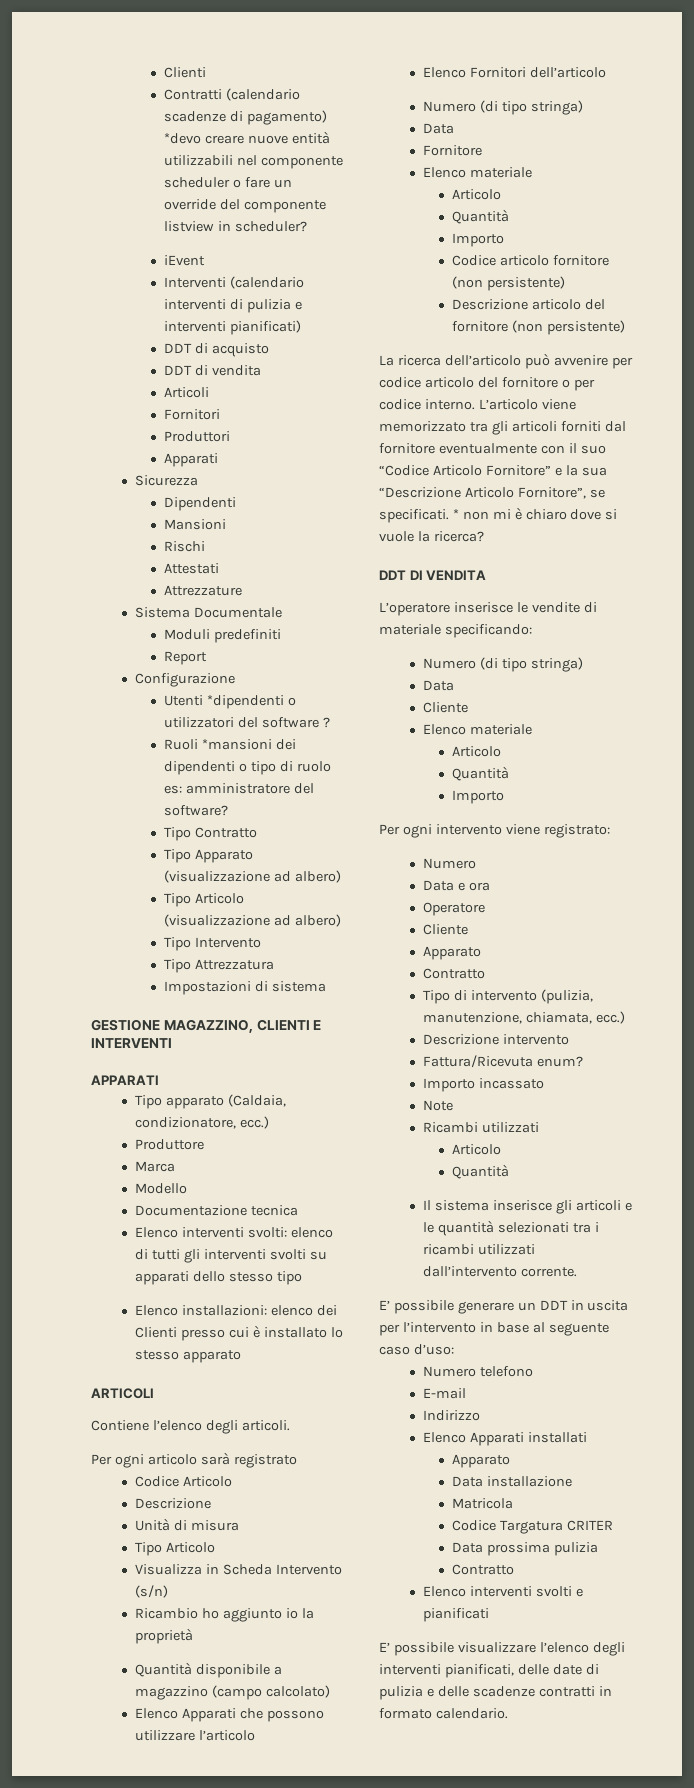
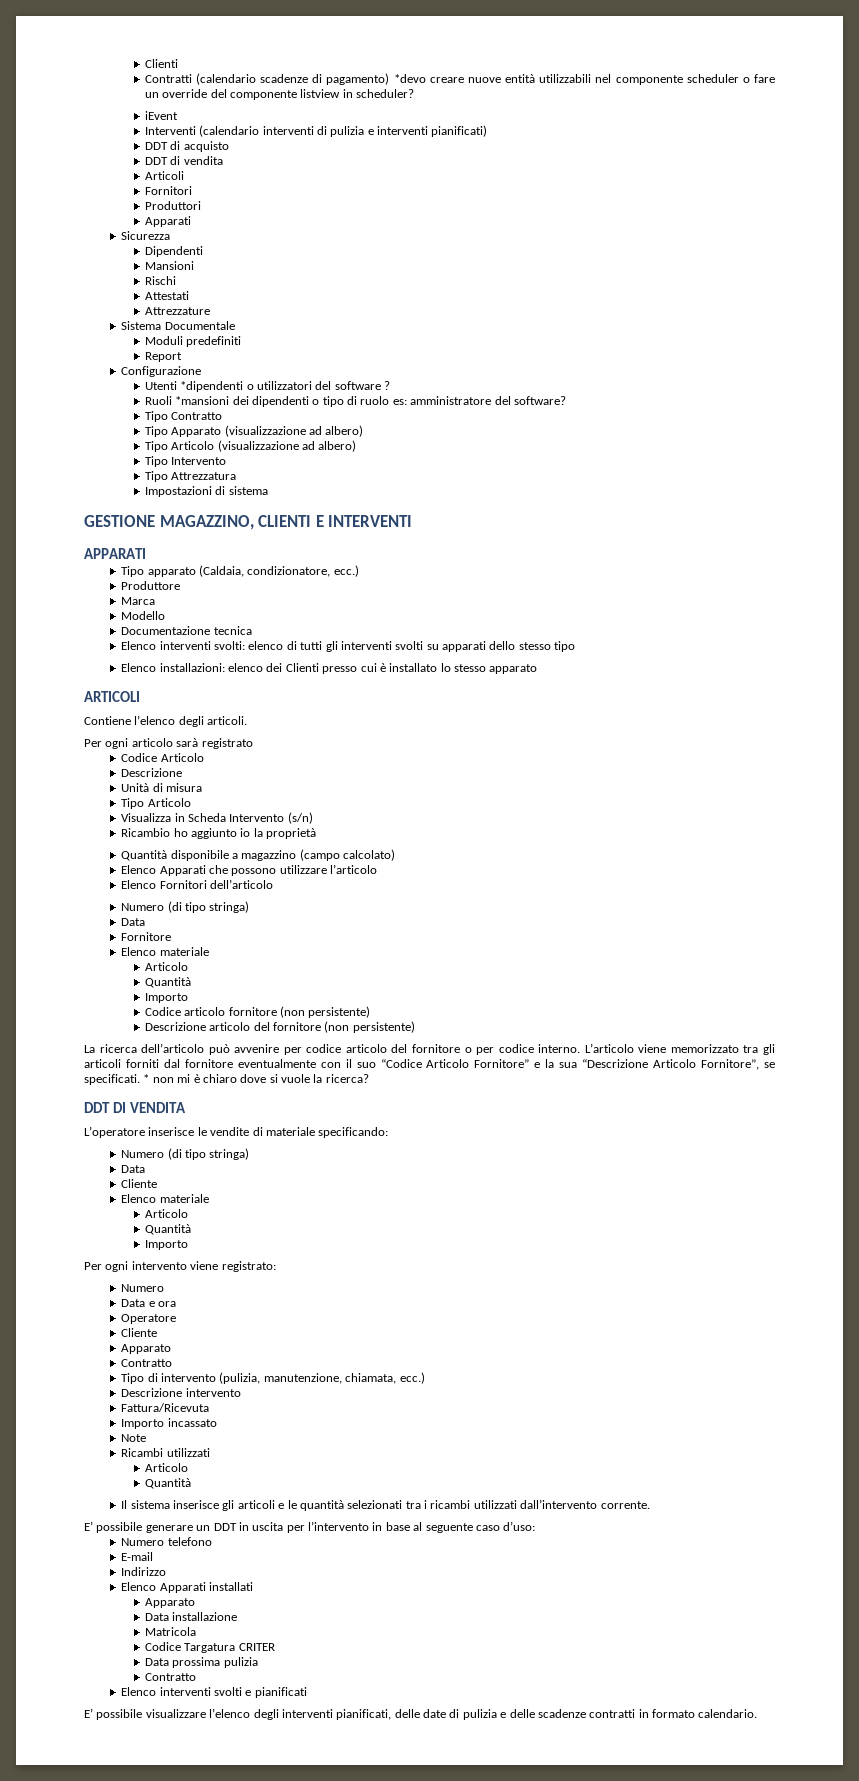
- Fattura/Ricevuta enum?
+ Fattura/Ricevuta

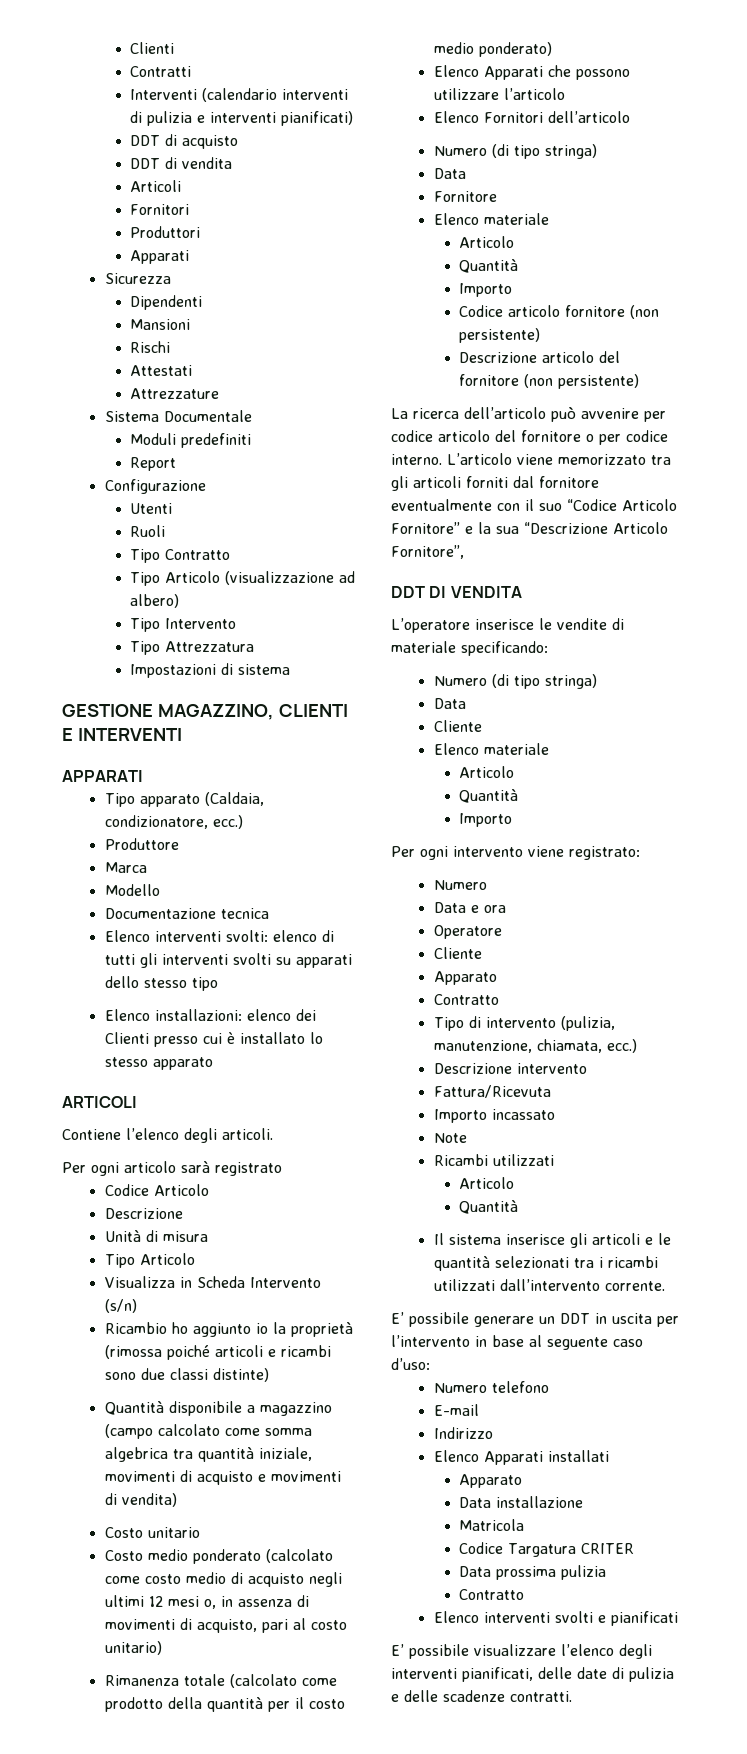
- Contratti (calendario scadenze di pagamento) *devo creare nuove entità utilizzabili nel componente scheduler o fare un override del componente listview in scheduler?
- iEvent
+ Contratti
- Utenti *dipendenti o utilizzatori del software ?
- Ruoli *mansioni dei dipendenti o tipo di ruolo es: amministratore del software?
+ Utenti
+ Ruoli
  Tipo Contratto
- Tipo Apparato (visualizzazione ad albero)
- Ricambio ho aggiunto io la proprietà
+ Ricambio ho aggiunto io la proprietà (rimossa poiché articoli e ricambi sono due classi distinte)
- Quantità disponibile a magazzino (campo calcolato)
+ Quantità disponibile a magazzino (campo calcolato come somma algebrica tra quantità iniziale, movimenti di acquisto e movimenti di vendita)
+ Costo unitario
+ Costo medio ponderato (calcolato come costo medio di acquisto negli ultimi 12 mesi o, in assenza di movimenti di acquisto, pari al costo unitario)
+ Rimanenza totale (calcolato come prodotto della quantità per il costo medio ponderato)
- L’articolo viene memorizzato tra gli articoli forniti dal fornitore eventualmente con il suo “Codice Articolo Fornitore” e la sua “Descrizione Articolo Fornitore”, se specificati. * non mi è chiaro dove si vuole la ricerca?
+ L’articolo viene memorizzato tra gli articoli forniti dal fornitore eventualmente con il suo “Codice Articolo Fornitore” e la sua “Descrizione Articolo Fornitore”,
- E’ possibile visualizzare l’elenco degli interventi pianificati, delle date di pulizia e delle scadenze contratti in formato calendario.
+ E’ possibile visualizzare l’elenco degli interventi pianificati, delle date di pulizia e delle scadenze contratti.

